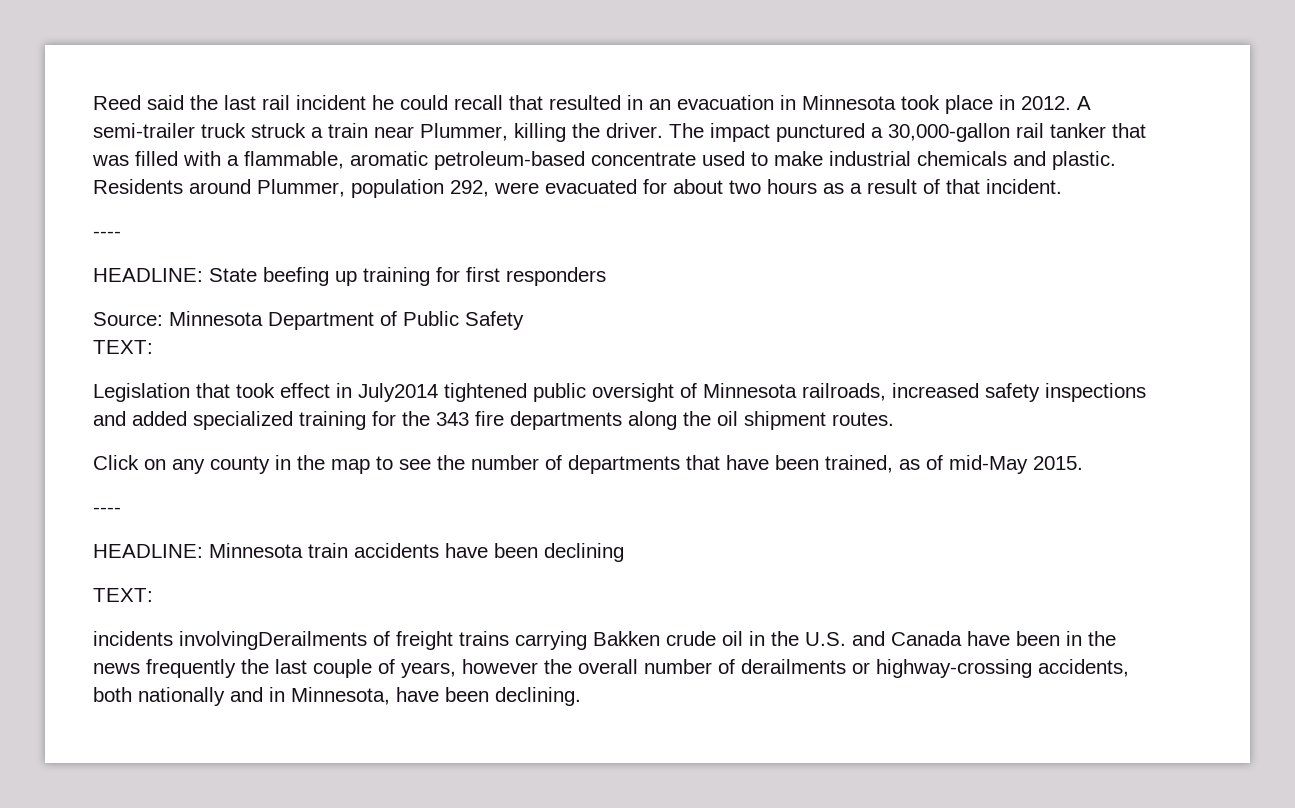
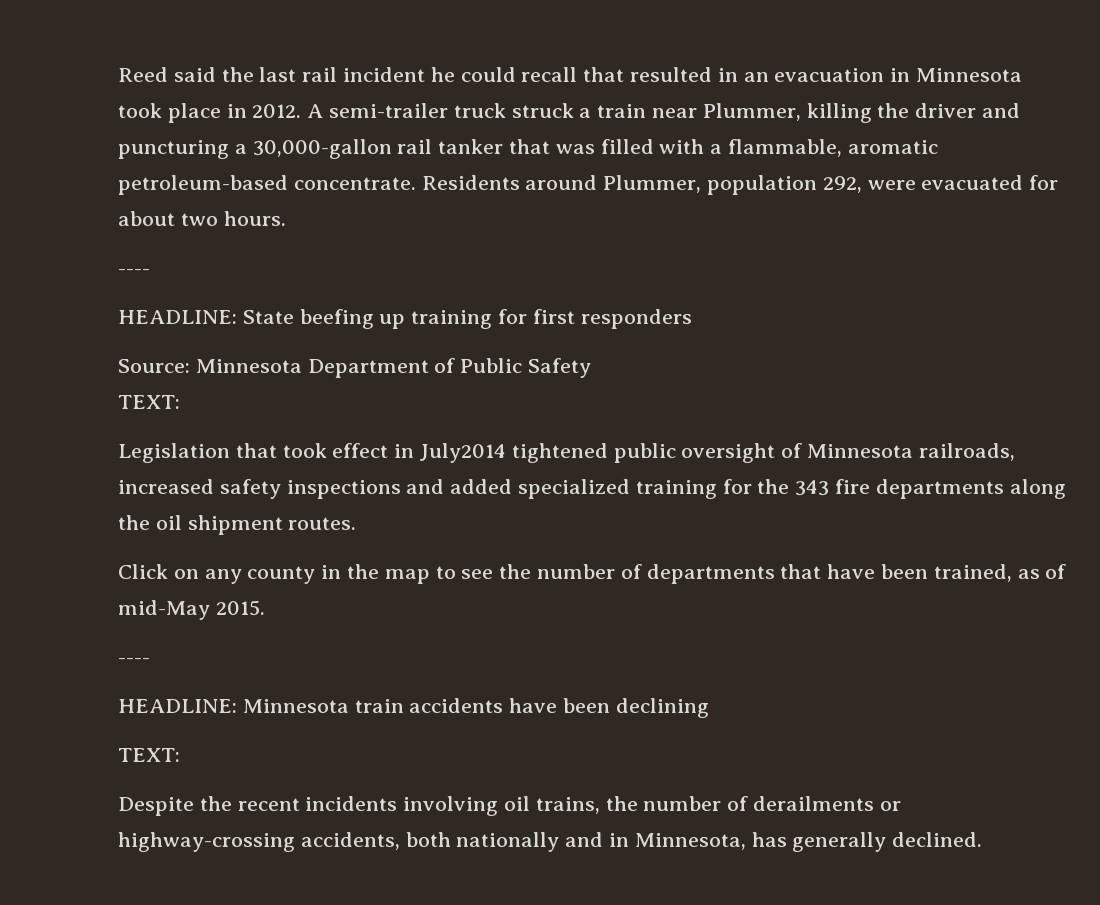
- A semi-trailer truck struck a train near Plummer, killing the driver. The impact punctured a 30,000-gallon rail tanker that was filled with a flammable, aromatic petroleum-based concentrate used to make industrial chemicals and plastic.
+ A semi-trailer truck struck a train near Plummer, killing the driver and puncturing a 30,000-gallon rail tanker that was filled with a flammable, aromatic petroleum-based concentrate.
- Residents around Plummer, population 292, were evacuated for about two hours as a result of that incident.
+ Residents around Plummer, population 292, were evacuated for about two hours.
- incidents involvingDerailments of freight trains carrying Bakken crude oil in the U.S. and Canada have been in the news frequently the last couple of years, however the overall number of derailments or highway-crossing accidents, both nationally and in Minnesota, have been declining.
+ Despite the recent incidents involving oil trains, the number of derailments or highway-crossing accidents, both nationally and in Minnesota, has generally declined.

